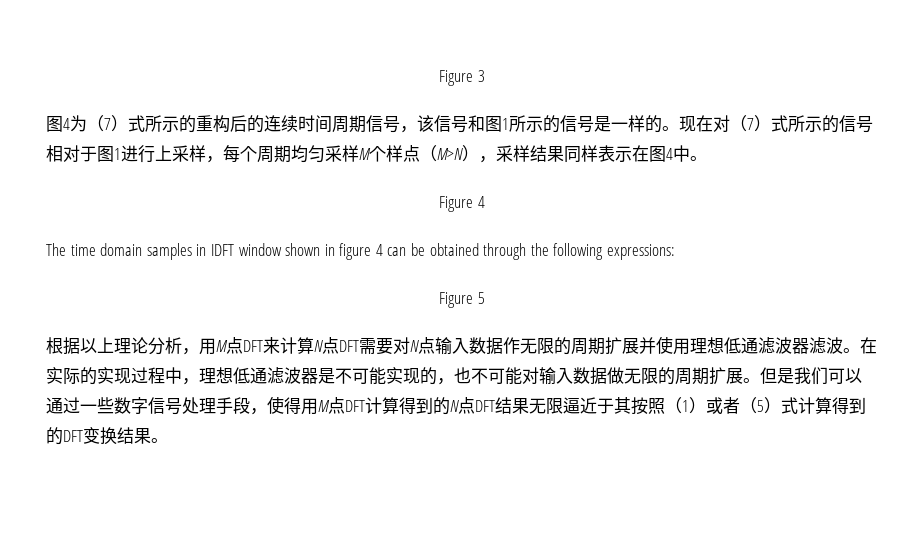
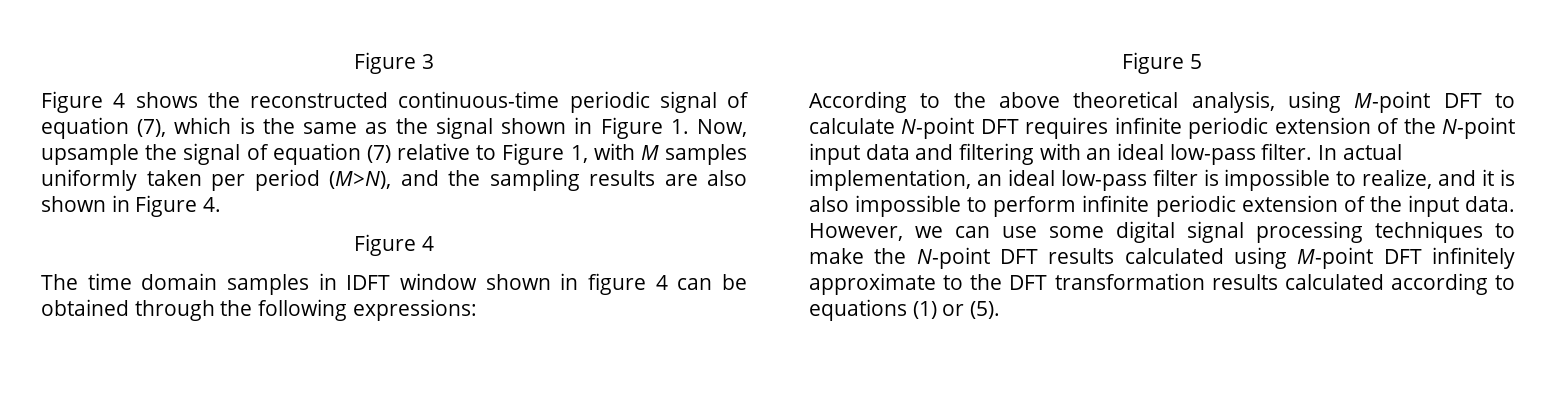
- 图4为（7）式所示的重构后的连续时间周期信号，该信号和图1所示的信号是一样的。现在对（7）式所示的信号相对于图1进行上采样，每个周期均匀采样M个样点（M>N），采样结果同样表示在图4中。
+ Figure 4 shows the reconstructed continuous-time periodic signal of equation (7), which is the same as the signal shown in Figure 1. Now, upsample the signal of equation (7) relative to Figure 1, with M samples uniformly taken per period (M>N), and the sampling results are also shown in Figure 4.
- 根据以上理论分析，用M点DFT来计算N点DFT需要对N点输入数据作无限的周期扩展并使用理想低通滤波器滤波。在实际的实现过程中，理想低通滤波器是不可能实现的，也不可能对输入数据做无限的周期扩展。但是我们可以通过一些数字信号处理手段，使得用M点DFT计算得到的N点DFT结果无限逼近于其按照（1）或者（5）式计算得到的DFT变换结果。
+ According to the above theoretical analysis, using M-point DFT to calculate N-point DFT requires infinite periodic extension of the N-point input data and filtering with an ideal low-pass filter. In actual implementation, an ideal low-pass filter is impossible to realize, and it is also impossible to perform infinite periodic extension of the input data. However, we can use some digital signal processing techniques to make the N-point DFT results calculated using M-point DFT infinitely approximate to the DFT transformation results calculated according to equations (1) or (5).

